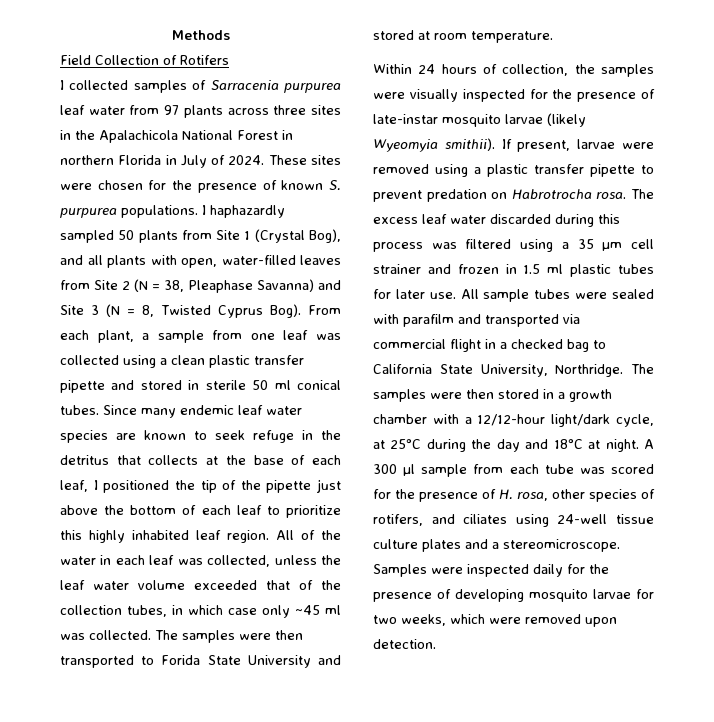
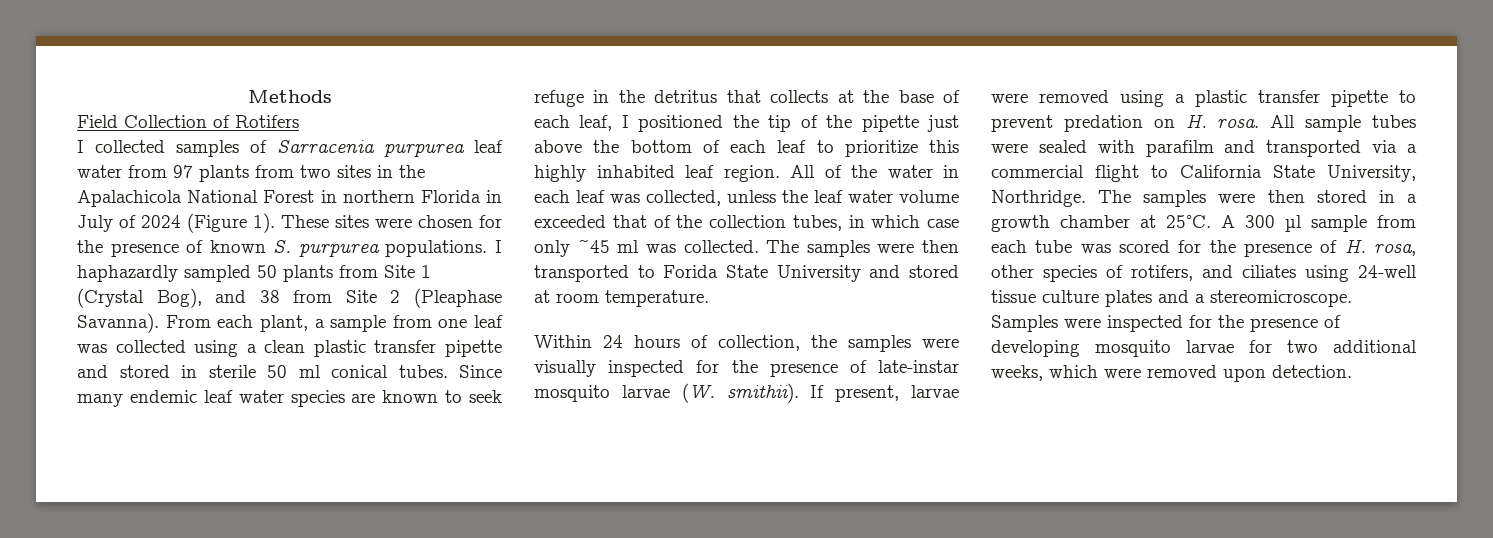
- I collected samples of Sarracenia purpurea leaf water from 97 plants across three sites in the Apalachicola National Forest in northern Florida in July of 2024.
+ I collected samples of Sarracenia purpurea leaf water from 97 plants from two sites in the Apalachicola National Forest in northern Florida in July of 2024 (Figure 1).
- I haphazardly sampled 50 plants from Site 1 (Crystal Bog), and all plants with open, water-filled leaves from Site 2 (N = 38, Pleaphase Savanna) and Site 3 (N = 8, Twisted Cyprus Bog).
+ I haphazardly sampled 50 plants from Site 1 (Crystal Bog), and 38 from Site 2 (Pleaphase Savanna).
- Within 24 hours of collection, the samples were visually inspected for the presence of late-instar mosquito larvae (likely Wyeomyia smithii).
+ Within 24 hours of collection, the samples were visually inspected for the presence of late-instar mosquito larvae (W. smithii).
- If present, larvae were removed using a plastic transfer pipette to prevent predation on Habrotrocha rosa. The excess leaf water discarded during this process was filtered using a 35 µm cell strainer and frozen in 1.5 ml plastic tubes for later use.
+ If present, larvae were removed using a plastic transfer pipette to prevent predation on H. rosa.
- All sample tubes were sealed with parafilm and transported via commercial flight in a checked bag to California State University, Northridge.
+ All sample tubes were sealed with parafilm and transported via a commercial flight to California State University, Northridge.
- The samples were then stored in a growth chamber with a 12/12-hour light/dark cycle, at 25°C during the day and 18°C at night.
+ The samples were then stored in a growth chamber at 25°C.
- Samples were inspected daily for the presence of developing mosquito larvae for two weeks, which were removed upon detection.
+ Samples were inspected for the presence of developing mosquito larvae for two additional weeks, which were removed upon detection.

